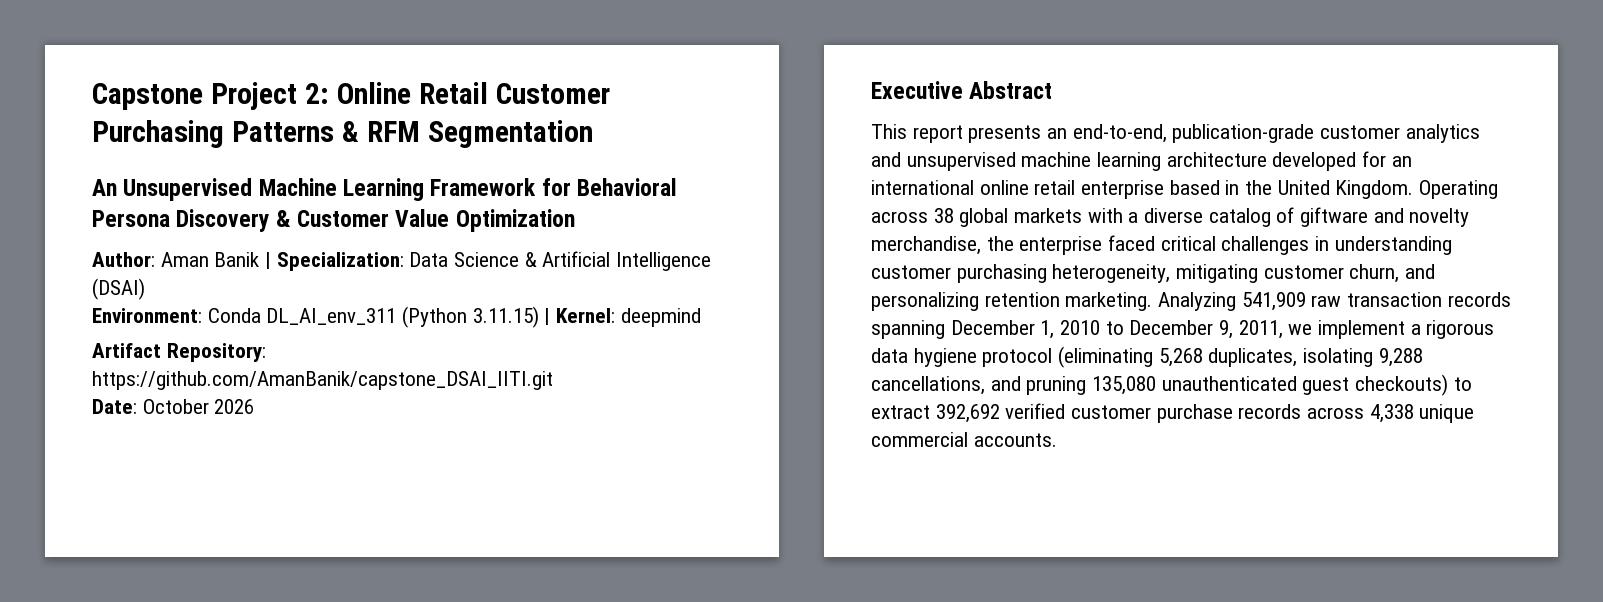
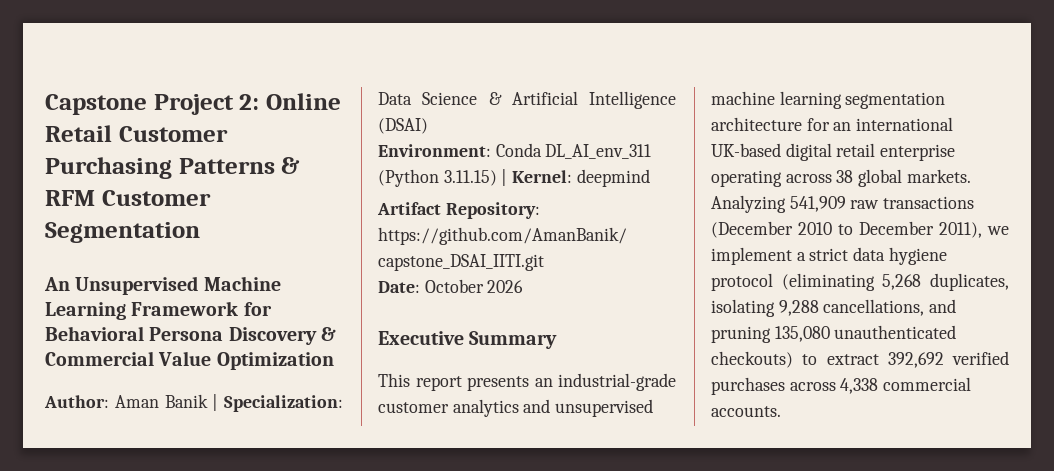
- Capstone Project 2: Online Retail Customer Purchasing Patterns & RFM Segmentation
+ Capstone Project 2: Online Retail Customer Purchasing Patterns & RFM Customer Segmentation
- An Unsupervised Machine Learning Framework for Behavioral Persona Discovery & Customer Value Optimization
+ An Unsupervised Machine Learning Framework for Behavioral Persona Discovery & Commercial Value Optimization
- Executive Abstract
+ Executive Summary
- This report presents an end-to-end, publication-grade customer analytics and unsupervised machine learning architecture developed for an international online retail enterprise based in the United Kingdom. Operating across 38 global markets with a diverse catalog of giftware and novelty merchandise, the enterprise faced critical challenges in understanding customer purchasing heterogeneity, mitigating customer churn, and personalizing retention marketing. Analyzing 541,909 raw transaction records spanning December 1, 2010 to December 9, 2011, we implement a rigorous data hygiene protocol (eliminating 5,268 duplicates, isolating 9,288 cancellations, and pruning 135,080 unauthenticated guest checkouts) to extract 392,692 verified customer purchase records across 4,338 unique commercial accounts.
+ This report presents an industrial-grade customer analytics and unsupervised machine learning segmentation architecture for an international UK-based digital retail enterprise operating across 38 global markets. Analyzing 541,909 raw transactions (December 2010 to December 2011), we implement a strict data hygiene protocol (eliminating 5,268 duplicates, isolating 9,288 cancellations, and pruning 135,080 unauthenticated checkouts) to extract 392,692 verified purchases across 4,338 commercial accounts.

